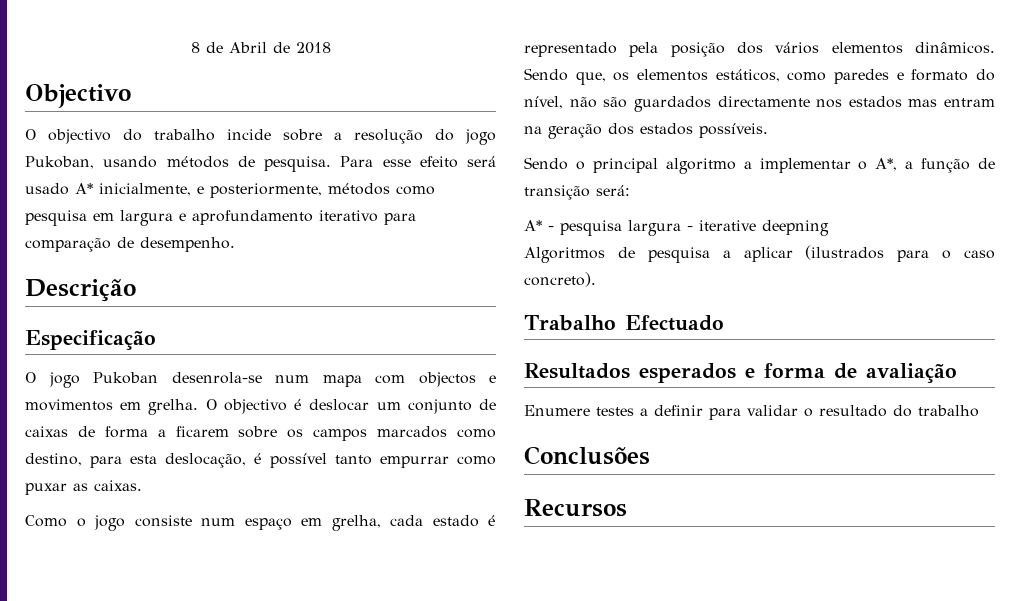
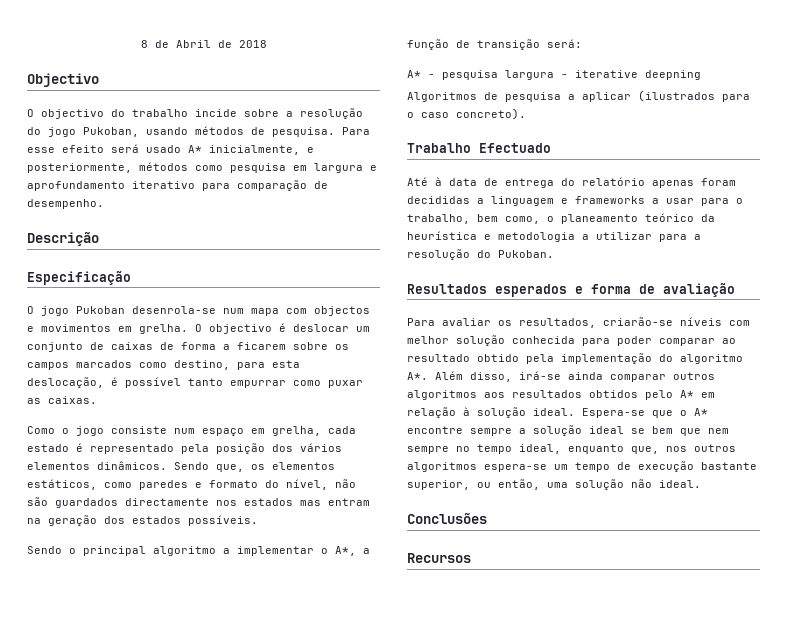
+ Até à data de entrega do relatório apenas foram decididas a linguagem e frameworks a usar para o trabalho, bem como, o planeamento teórico da heurística e metodologia a utilizar para a resolução do Pukoban.
- Enumere testes a definir para validar o resultado do trabalho
+ Para avaliar os resultados, criarão-se níveis com melhor solução conhecida para poder comparar ao resultado obtido pela implementação do algoritmo A*. Além disso, irá-se ainda comparar outros algoritmos aos resultados obtidos pelo A* em relação à solução ideal. Espera-se que o A* encontre sempre a solução ideal se bem que nem sempre no tempo ideal, enquanto que, nos outros algoritmos espera-se um tempo de execução bastante superior, ou então, uma solução não ideal.

